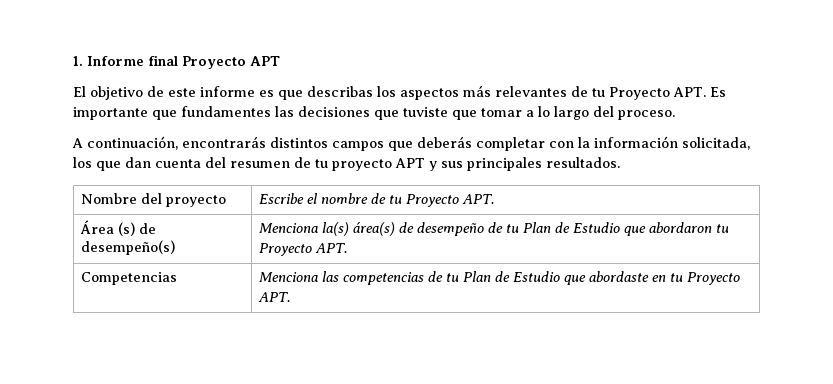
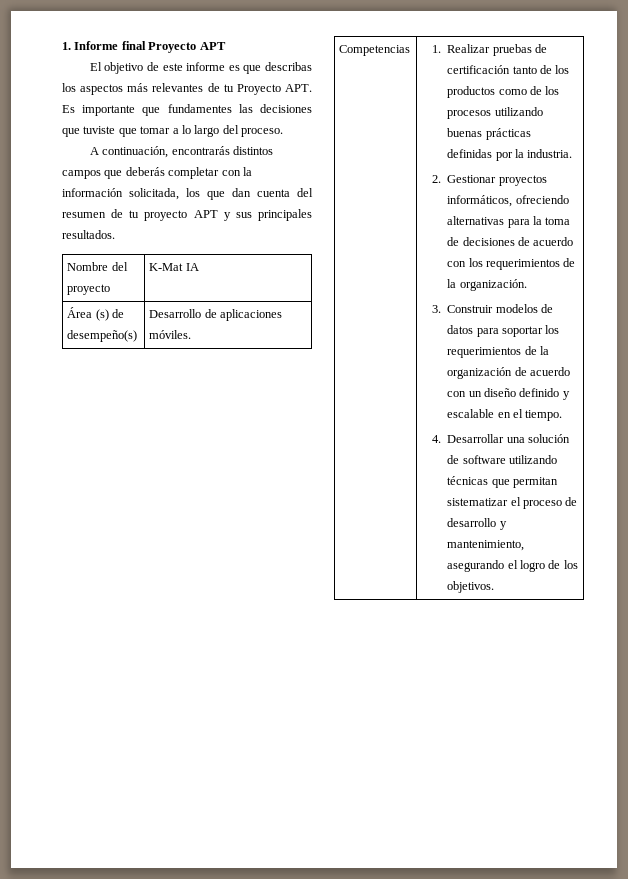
- Nombre del proyecto | Escribe el nombre de tu Proyecto APT.
- Área (s) de desempeño(s) | Menciona la(s) área(s) de desempeño de tu Plan de Estudio que abordaron tu Proyecto APT.
- Competencias | Menciona las competencias de tu Plan de Estudio que abordaste en tu Proyecto APT.
+ Nombre del proyecto | K-Mat IA
+ Área (s) de desempeño(s) | Desarrollo de aplicaciones móviles.
+ Competencias | 1. Realizar pruebas de certificación tanto de los productos como de los procesos utilizando buenas prácticas definidas por la industria.
+ 2. Gestionar proyectos informáticos, ofreciendo alternativas para la toma de decisiones de acuerdo con los requerimientos de la organización.
+ 3. Construir modelos de datos para soportar los requerimientos de la organización de acuerdo con un diseño definido y escalable en el tiempo.
+ 4. Desarrollar una solución de software utilizando técnicas que permitan sistematizar el proceso de desarrollo y mantenimiento, asegurando el logro de los objetivos.

